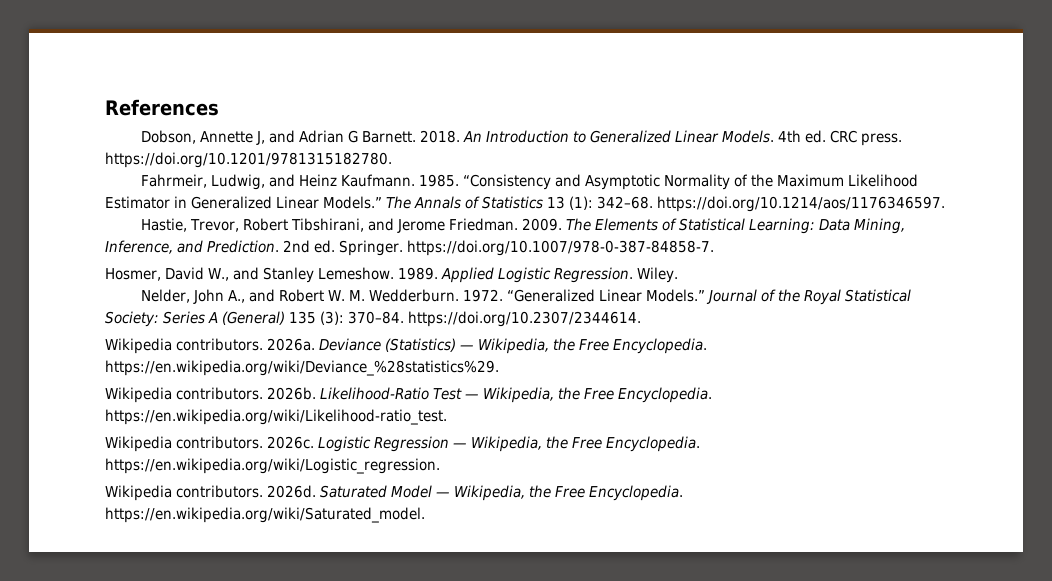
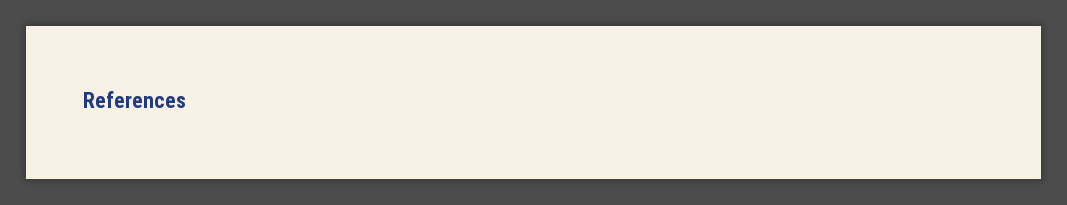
- Dobson, Annette J, and Adrian G Barnett. 2018. An Introduction to Generalized Linear Models. 4th ed. CRC press. https://doi.org/10.1201/9781315182780.
- Fahrmeir, Ludwig, and Heinz Kaufmann. 1985. “Consistency and Asymptotic Normality of the Maximum Likelihood Estimator in Generalized Linear Models.” The Annals of Statistics 13 (1): 342–68. https://doi.org/10.1214/aos/1176346597.
- Hastie, Trevor, Robert Tibshirani, and Jerome Friedman. 2009. The Elements of Statistical Learning: Data Mining, Inference, and Prediction. 2nd ed. Springer. https://doi.org/10.1007/978-0-387-84858-7.
- Hosmer, David W., and Stanley Lemeshow. 1989. Applied Logistic Regression. Wiley.
- Nelder, John A., and Robert W. M. Wedderburn. 1972. “Generalized Linear Models.” Journal of the Royal Statistical Society: Series A (General) 135 (3): 370–84. https://doi.org/10.2307/2344614.
- Wikipedia contributors. 2026a. Deviance (Statistics) — Wikipedia, the Free Encyclopedia. https://en.wikipedia.org/wiki/Deviance_%28statistics%29.
- Wikipedia contributors. 2026b. Likelihood-Ratio Test — Wikipedia, the Free Encyclopedia. https://en.wikipedia.org/wiki/Likelihood-ratio_test.
- Wikipedia contributors. 2026c. Logistic Regression — Wikipedia, the Free Encyclopedia. https://en.wikipedia.org/wiki/Logistic_regression.
- Wikipedia contributors. 2026d. Saturated Model — Wikipedia, the Free Encyclopedia. https://en.wikipedia.org/wiki/Saturated_model.

